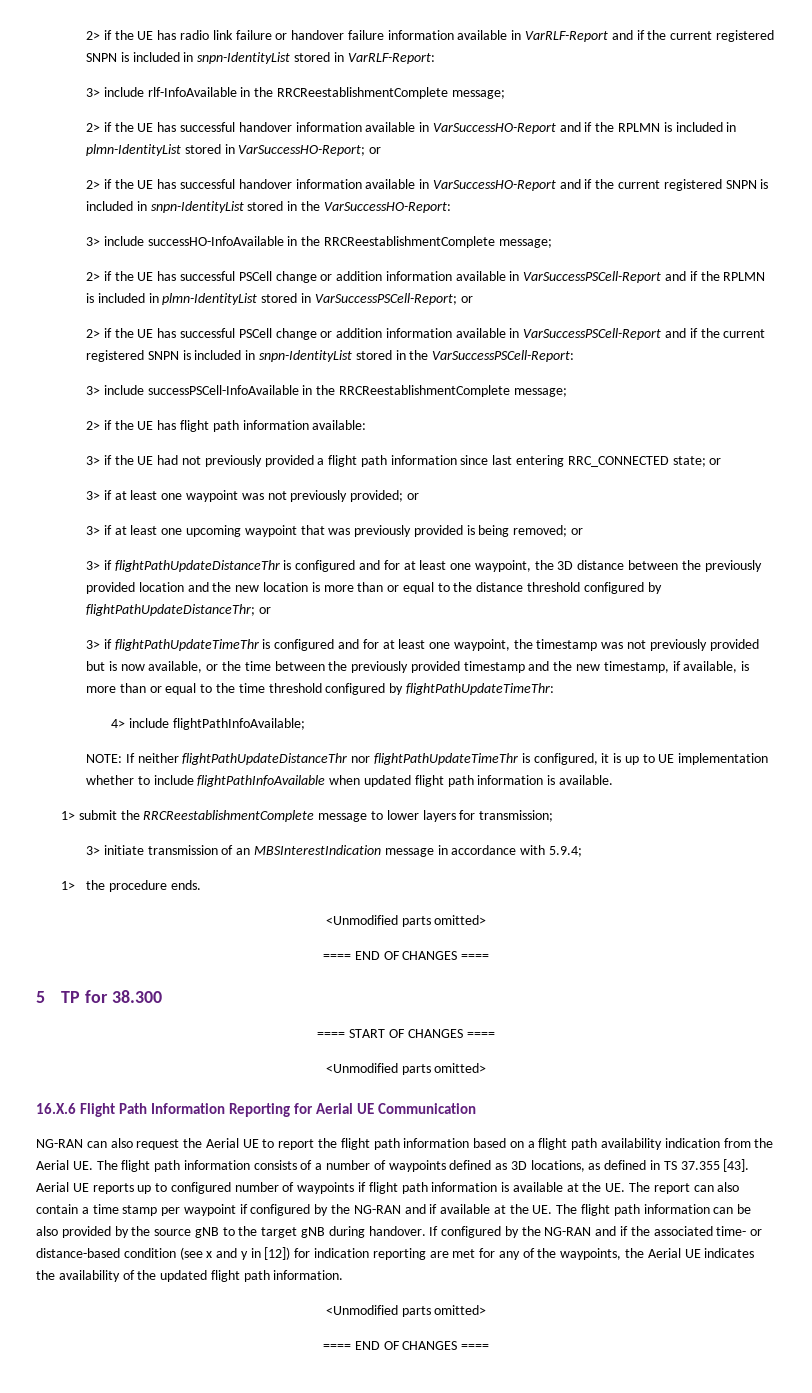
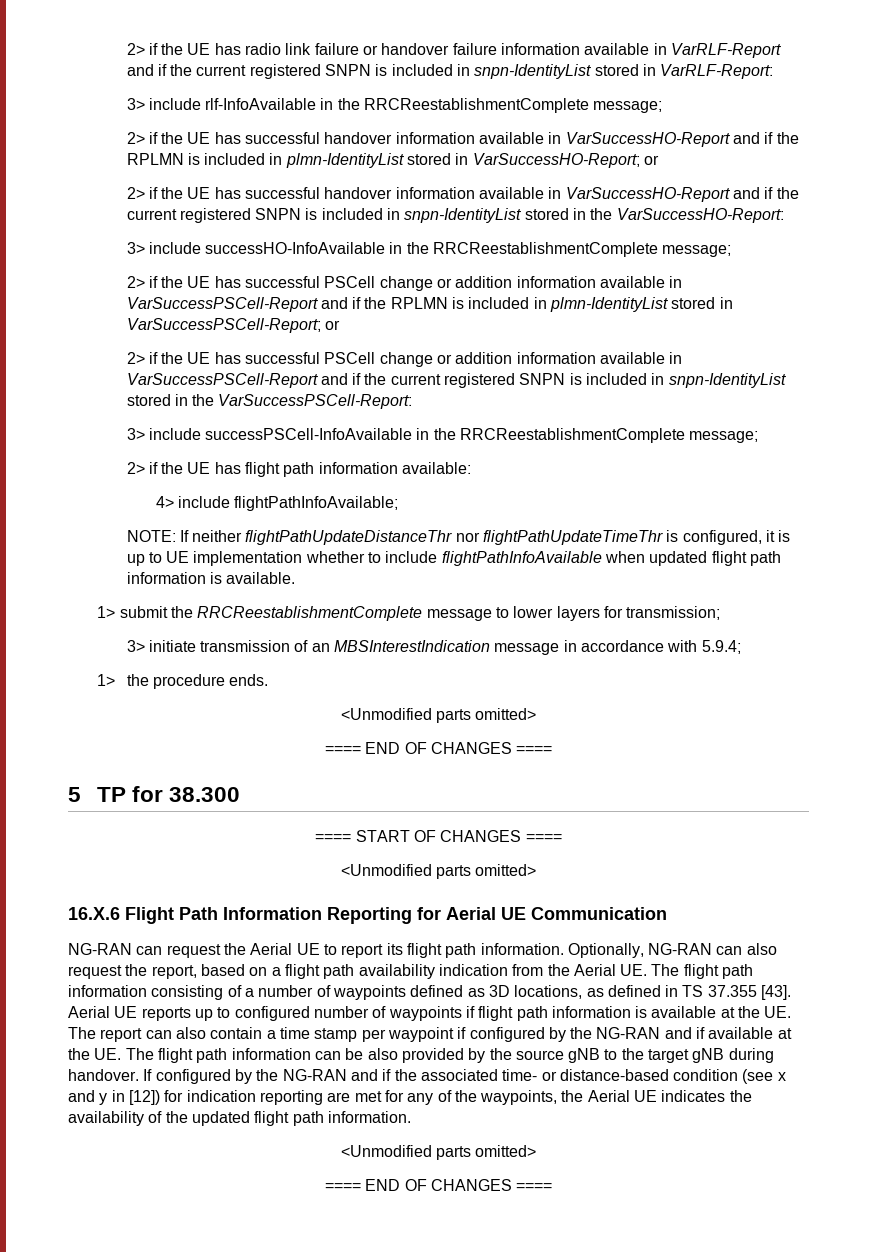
- 3> if the UE had not previously provided a flight path information since last entering RRC_CONNECTED state; or
- 3> if at least one waypoint was not previously provided; or
- 3> if at least one upcoming waypoint that was previously provided is being removed; or
- 3> if flightPathUpdateDistanceThr is configured and for at least one waypoint, the 3D distance between the previously provided location and the new location is more than or equal to the distance threshold configured by flightPathUpdateDistanceThr; or
- 3> if flightPathUpdateTimeThr is configured and for at least one waypoint, the timestamp was not previously provided but is now available, or the time between the previously provided timestamp and the new timestamp, if available, is more than or equal to the time threshold configured by flightPathUpdateTimeThr:
- NG-RAN can also request the Aerial UE to report the flight path information based on a flight path availability indication from the Aerial UE. The flight path information consists of a number of waypoints defined as 3D locations, as defined in TS 37.355 [43].
+ NG-RAN can request the Aerial UE to report its flight path information. Optionally, NG-RAN can also request the report, based on a flight path availability indication from the Aerial UE. The flight path information consisting of a number of waypoints defined as 3D locations, as defined in TS 37.355 [43].

